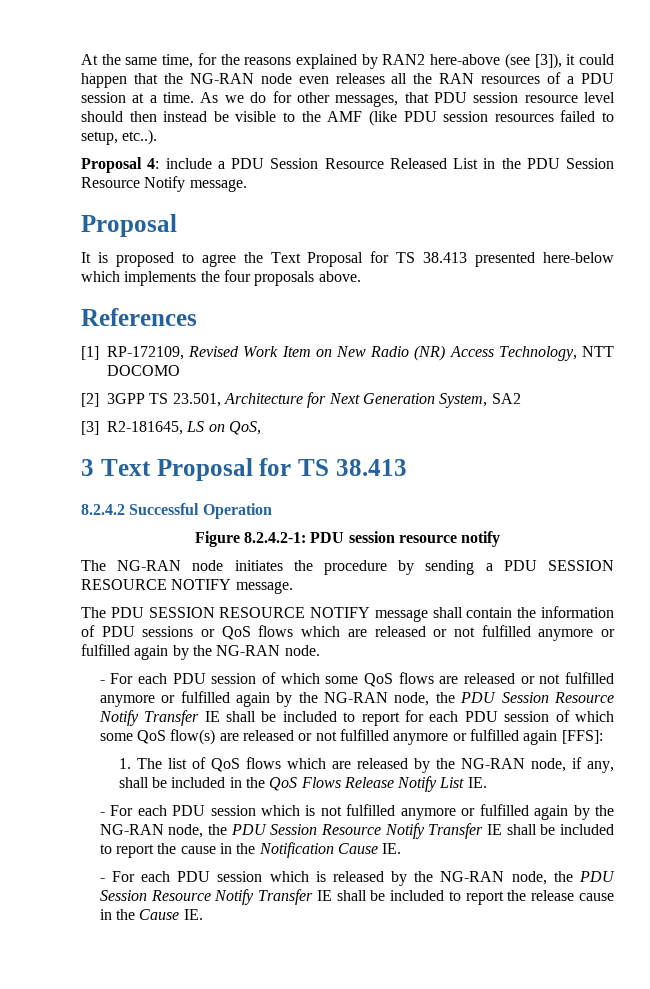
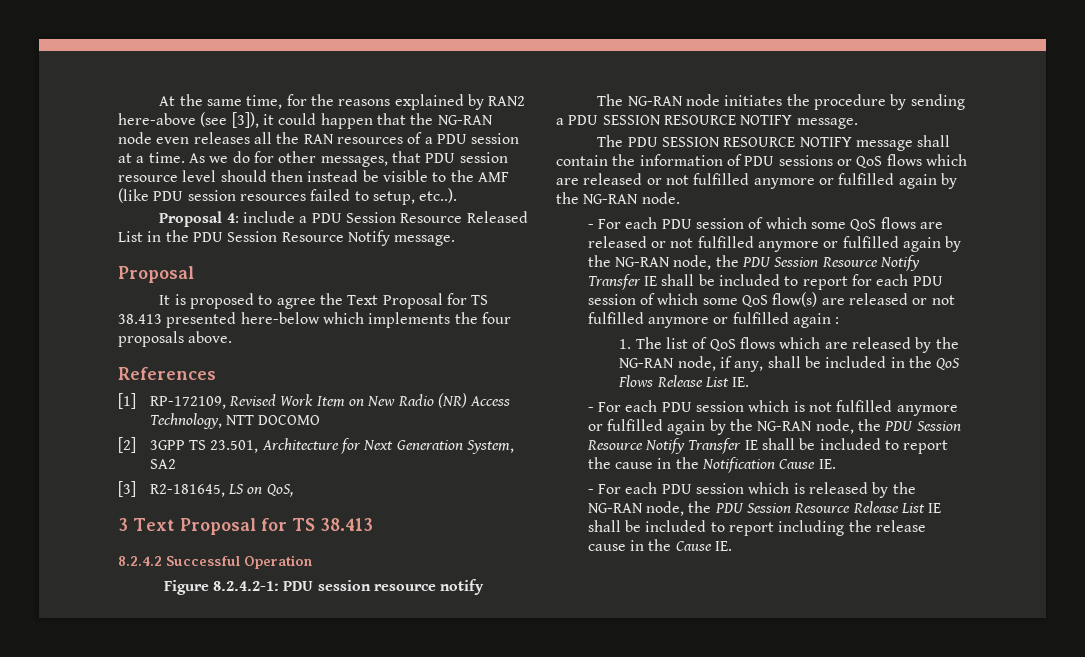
- - For each PDU session of which some QoS flows are released or not fulfilled anymore or fulfilled again by the NG-RAN node, the PDU Session Resource Notify Transfer IE shall be included to report for each PDU session of which some QoS flow(s) are released or not fulfilled anymore or fulfilled again [FFS]:
+ - For each PDU session of which some QoS flows are released or not fulfilled anymore or fulfilled again by the NG-RAN node, the PDU Session Resource Notify Transfer IE shall be included to report for each PDU session of which some QoS flow(s) are released or not fulfilled anymore or fulfilled again :
- 1. The list of QoS flows which are released by the NG-RAN node, if any, shall be included in the QoS Flows Release Notify List IE.
+ 1. The list of QoS flows which are released by the NG-RAN node, if any, shall be included in the QoS Flows Release List IE.
- - For each PDU session which is released by the NG-RAN node, the PDU Session Resource Notify Transfer IE shall be included to report the release cause in the Cause IE.
+ - For each PDU session which is released by the NG-RAN node, the PDU Session Resource Release List IE shall be included to report including the release cause in the Cause IE.

